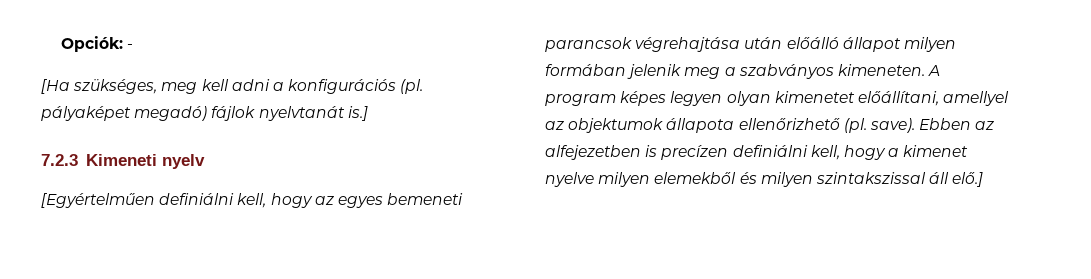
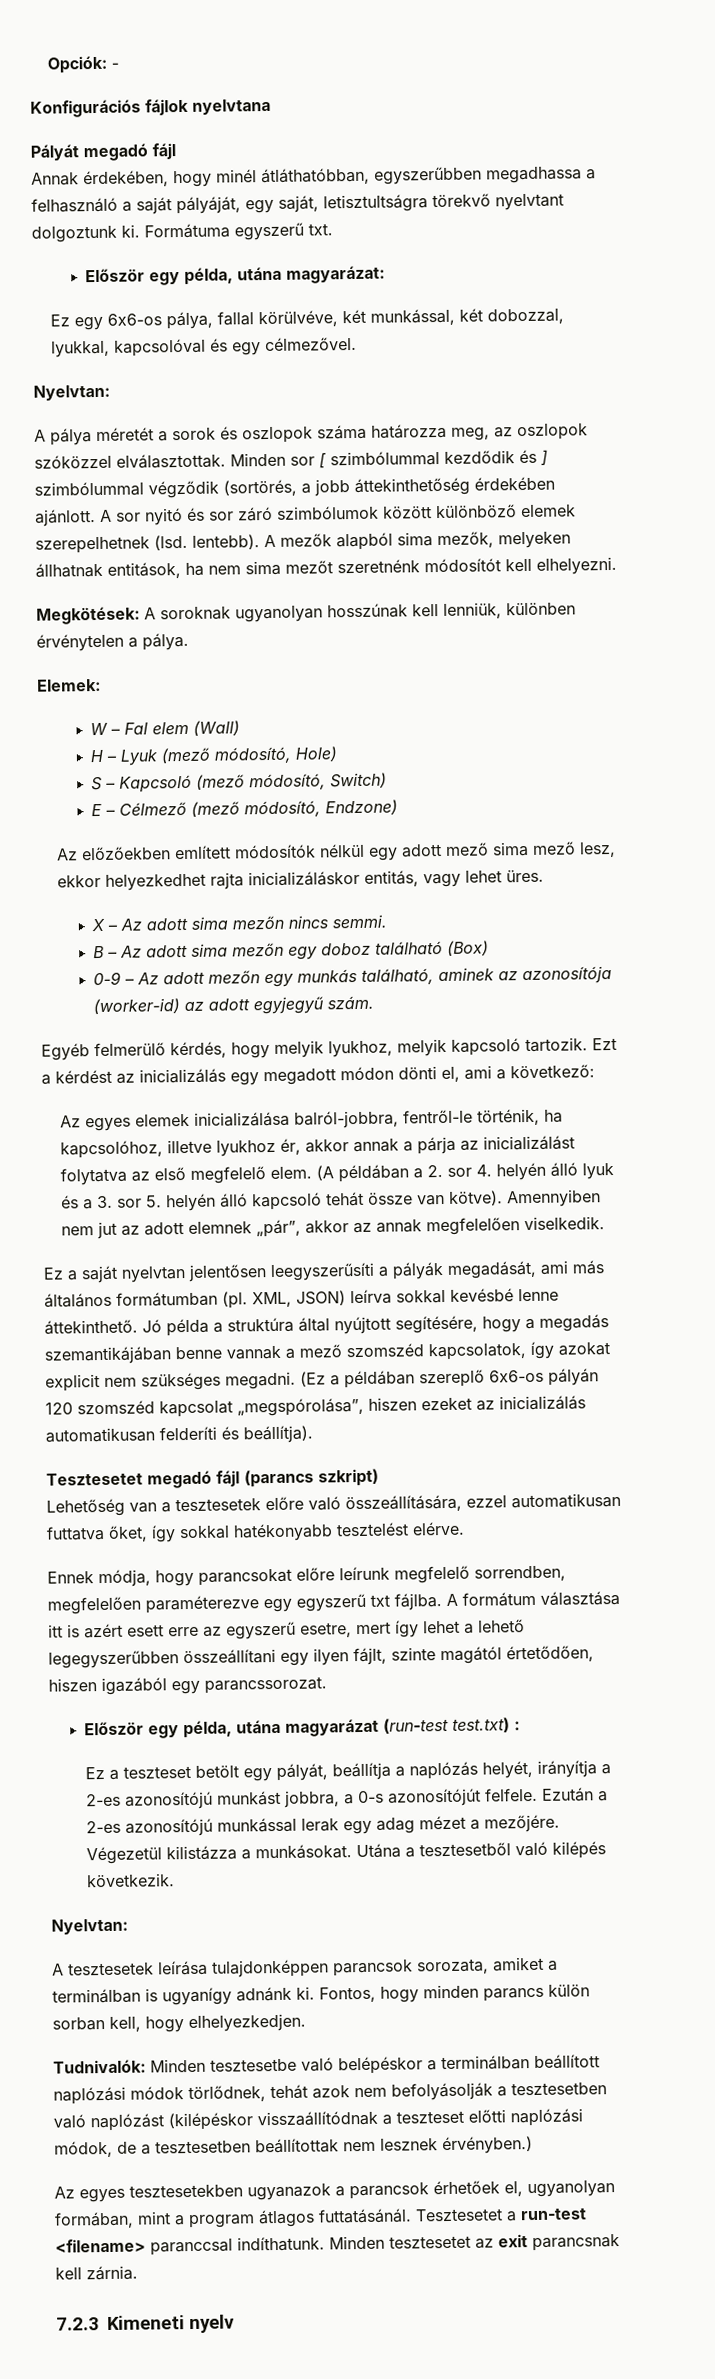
- [Ha szükséges, meg kell adni a konfigurációs (pl. pályaképet megadó) fájlok nyelvtanát is.]
+ Konfigurációs fájlok nyelvtana
+ Pályát megadó fájl
+ Annak érdekében, hogy minél átláthatóbban, egyszerűbben megadhassa a felhasználó a saját pályáját, egy saját, letisztultságra törekvő nyelvtant dolgoztunk ki. Formátuma egyszerű txt.
+ Először egy példa, utána magyarázat:
+ Ez egy 6x6-os pálya, fallal körülvéve, két munkással, két dobozzal, lyukkal, kapcsolóval és egy célmezővel.
+ Nyelvtan:
+ A pálya méretét a sorok és oszlopok száma határozza meg, az oszlopok szóközzel elválasztottak. Minden sor [ szimbólummal kezdődik és ] szimbólummal végződik (sortörés, a jobb áttekinthetőség érdekében ajánlott. A sor nyitó és sor záró szimbólumok között különböző elemek szerepelhetnek (lsd. lentebb). A mezők alapból sima mezők, melyeken állhatnak entitások, ha nem sima mezőt szeretnénk módosítót kell elhelyezni.
+ Megkötések: A soroknak ugyanolyan hosszúnak kell lenniük, különben érvénytelen a pálya.
+ Elemek:
+ W – Fal elem (Wall)
+ H – Lyuk (mező módosító, Hole)
+ S – Kapcsoló (mező módosító, Switch)
+ E – Célmező (mező módosító, Endzone)
+ Az előzőekben említett módosítók nélkül egy adott mező sima mező lesz, ekkor helyezkedhet rajta inicializáláskor entitás, vagy lehet üres.
+ X – Az adott sima mezőn nincs semmi.
+ B – Az adott sima mezőn egy doboz található (Box)
+ 0-9 – Az adott mezőn egy munkás található, aminek az azonosítója (worker-id) az adott egyjegyű szám.
+ Egyéb felmerülő kérdés, hogy melyik lyukhoz, melyik kapcsoló tartozik. Ezt a kérdést az inicializálás egy megadott módon dönti el, ami a következő:
+ Az egyes elemek inicializálása balról-jobbra, fentről-le történik, ha kapcsolóhoz, illetve lyukhoz ér, akkor annak a párja az inicializálást folytatva az első megfelelő elem. (A példában a 2. sor 4. helyén álló lyuk és a 3. sor 5. helyén álló kapcsoló tehát össze van kötve). Amennyiben nem jut az adott elemnek „pár”, akkor az annak megfelelően viselkedik.
+ Ez a saját nyelvtan jelentősen leegyszerűsíti a pályák megadását, ami más általános formátumban (pl. XML, JSON) leírva sokkal kevésbé lenne áttekinthető. Jó példa a struktúra által nyújtott segítésére, hogy a megadás szemantikájában benne vannak a mező szomszéd kapcsolatok, így azokat explicit nem szükséges megadni. (Ez a példában szereplő 6x6-os pályán 120 szomszéd kapcsolat „megspórolása”, hiszen ezeket az inicializálás automatikusan felderíti és beállítja).
+ Tesztesetet megadó fájl (parancs szkript)
+ Lehetőség van a tesztesetek előre való összeállítására, ezzel automatikusan futtatva őket, így sokkal hatékonyabb tesztelést elérve.
+ Ennek módja, hogy parancsokat előre leírunk megfelelő sorrendben, megfelelően paraméterezve egy egyszerű txt fájlba. A formátum választása itt is azért esett erre az egyszerű esetre, mert így lehet a lehető legegyszerűbben összeállítani egy ilyen fájlt, szinte magától értetődően, hiszen igazából egy parancssorozat.
+ Először egy példa, utána magyarázat (run-test test.txt) :
+ Ez a teszteset betölt egy pályát, beállítja a naplózás helyét, irányítja a 2-es azonosítójú munkást jobbra, a 0-s azonosítójút felfele. Ezután a 2-es azonosítójú munkással lerak egy adag mézet a mezőjére. Végezetül kilistázza a munkásokat. Utána a tesztesetből való kilépés következik.
+ Nyelvtan:
+ A tesztesetek leírása tulajdonképpen parancsok sorozata, amiket a terminálban is ugyanígy adnánk ki. Fontos, hogy minden parancs külön sorban kell, hogy elhelyezkedjen.
+ Tudnivalók: Minden tesztesetbe való belépéskor a terminálban beállított naplózási módok törlődnek, tehát azok nem befolyásolják a tesztesetben való naplózást (kilépéskor visszaállítódnak a teszteset előtti naplózási módok, de a tesztesetben beállítottak nem lesznek érvényben.)
+ Az egyes tesztesetekben ugyanazok a parancsok érhetőek el, ugyanolyan formában, mint a program átlagos futtatásánál. Tesztesetet a run-test <filename> paranccsal indíthatunk. Minden tesztesetet az exit parancsnak kell zárnia.
  7.2.3 Kimeneti nyelv
- [Egyértelműen definiálni kell, hogy az egyes bemeneti parancsok végrehajtása után előálló állapot milyen formában jelenik meg a szabványos kimeneten. A program képes legyen olyan kimenetet előállítani, amellyel az objektumok állapota ellenőrizhető (pl. save). Ebben az alfejezetben is precízen definiálni kell, hogy a kimenet nyelve milyen elemekből és milyen szintakszissal áll elő.]

